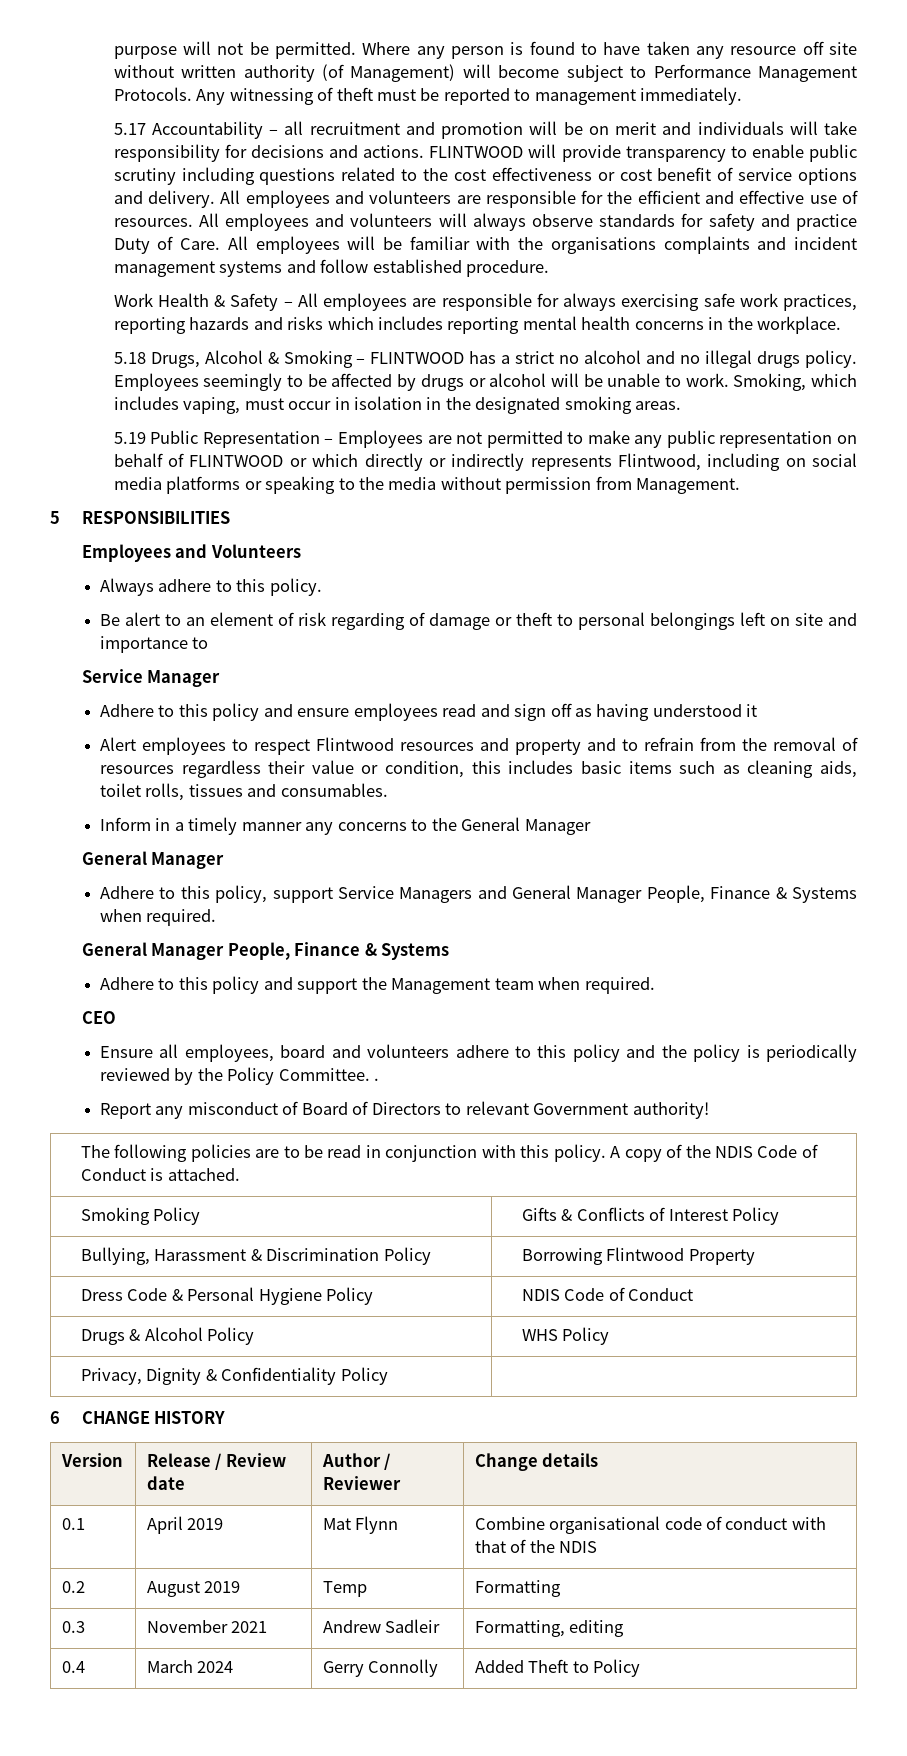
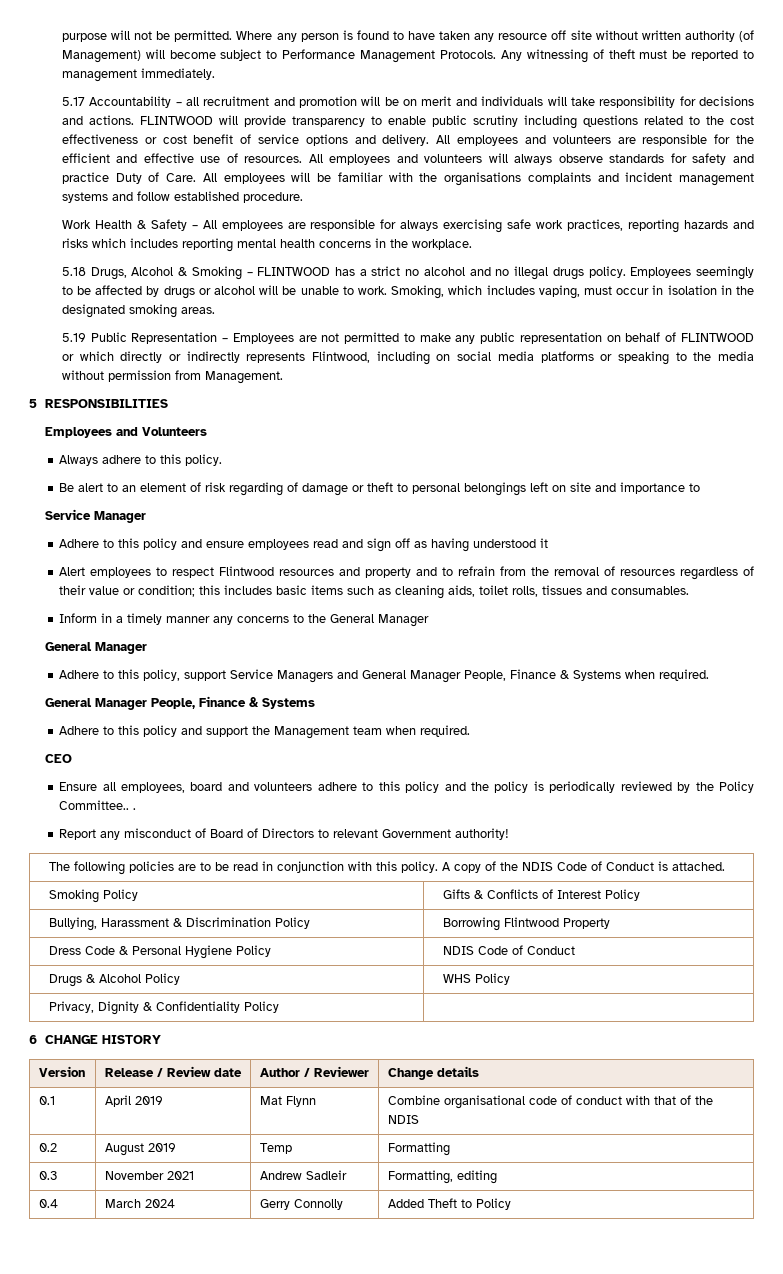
- Alert employees to respect Flintwood resources and property and to refrain from the removal of resources regardless their value or condition, this includes basic items such as cleaning aids, toilet rolls, tissues and consumables.
+ Alert employees to respect Flintwood resources and property and to refrain from the removal of resources regardless of their value or condition; this includes basic items such as cleaning aids, toilet rolls, tissues and consumables.
- Ensure all employees, board and volunteers adhere to this policy and the policy is periodically reviewed by the Policy Committee. .
+ Ensure all employees, board and volunteers adhere to this policy and the policy is periodically reviewed by the Policy Committee.. .

